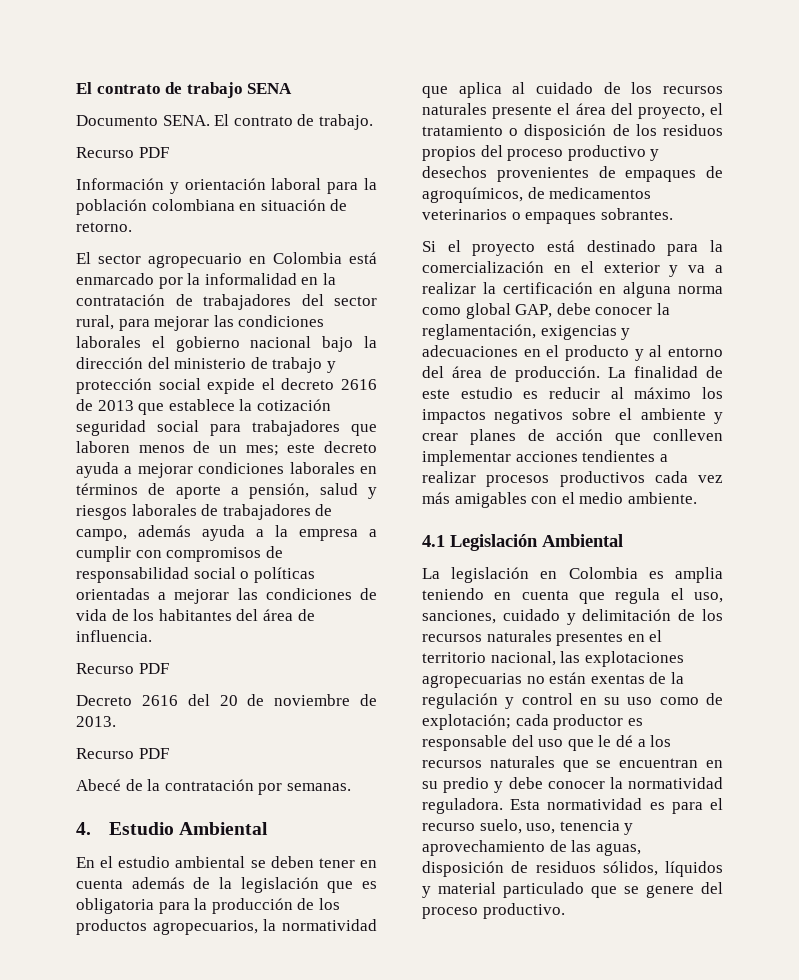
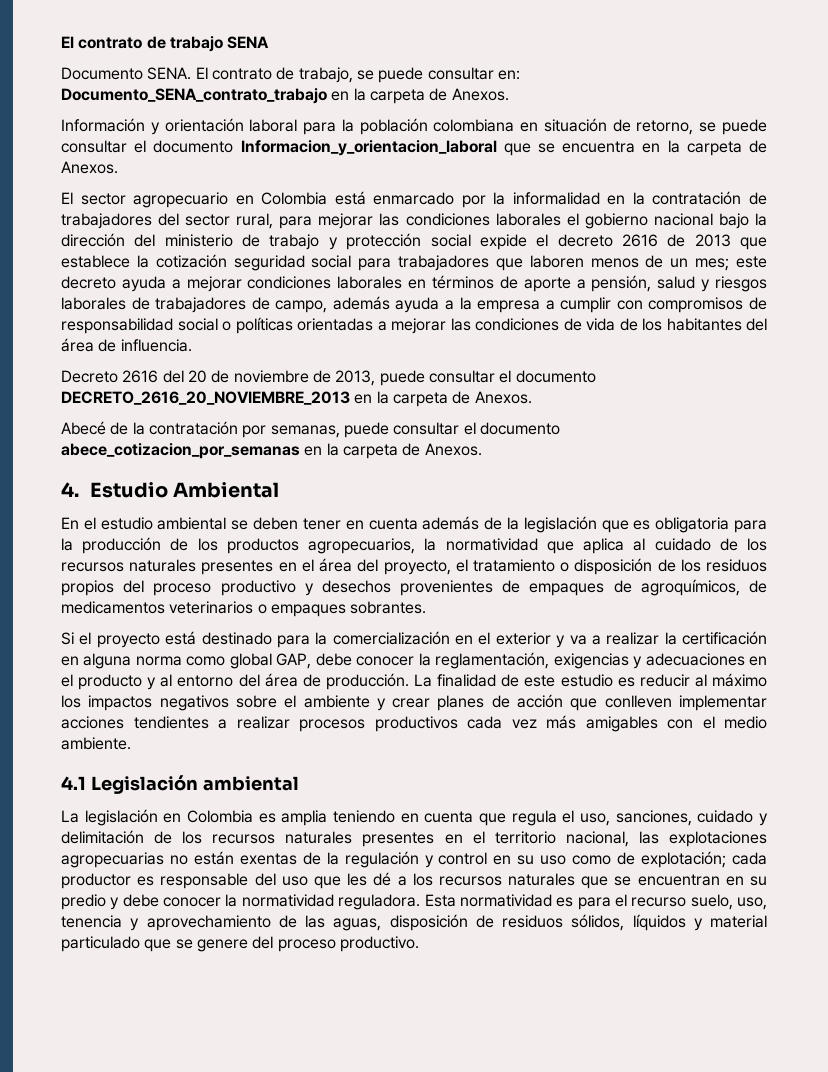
- El contrato de trabajo.
- Recurso PDF
+ El contrato de trabajo, se puede consultar en: Documento_SENA_contrato_trabajo en la carpeta de Anexos.
- Información y orientación laboral para la población colombiana en situación de retorno.
+ Información y orientación laboral para la población colombiana en situación de retorno, se puede consultar el documento Informacion_y_orientacion_laboral que se encuentra en la carpeta de Anexos.
  este decreto ayuda a mejorar condiciones laborales en términos de aporte a pensión, salud y riesgos laborales de trabajadores de campo, además ayuda a la empresa a cumplir con compromisos de responsabilidad social o políticas orientadas a mejorar las condiciones de vida de los habitantes del área de influencia.
- Recurso PDF
- Decreto 2616 del 20 de noviembre de 2013.
- Recurso PDF
+ Decreto 2616 del 20 de noviembre de 2013, puede consultar el documento DECRETO_2616_20_NOVIEMBRE_2013 en la carpeta de Anexos.
- Abecé de la contratación por semanas.
+ Abecé de la contratación por semanas, puede consultar el documento abece_cotizacion_por_semanas en la carpeta de Anexos.
- En el estudio ambiental se deben tener en cuenta además de la legislación que es obligatoria para la producción de los productos agropecuarios, la normatividad que aplica al cuidado de los recursos naturales presente el área del proyecto, el tratamiento o disposición de los residuos propios del proceso productivo y desechos provenientes de empaques de agroquímicos, de medicamentos veterinarios o empaques sobrantes.
+ En el estudio ambiental se deben tener en cuenta además de la legislación que es obligatoria para la producción de los productos agropecuarios, la normatividad que aplica al cuidado de los recursos naturales presentes en el área del proyecto, el tratamiento o disposición de los residuos propios del proceso productivo y desechos provenientes de empaques de agroquímicos, de medicamentos veterinarios o empaques sobrantes.
- 4.1 Legislación Ambiental
+ 4.1 Legislación ambiental
- cada productor es responsable del uso que le dé a los recursos naturales que se encuentran en su predio y debe conocer la normatividad reguladora.
+ cada productor es responsable del uso que les dé a los recursos naturales que se encuentran en su predio y debe conocer la normatividad reguladora.

